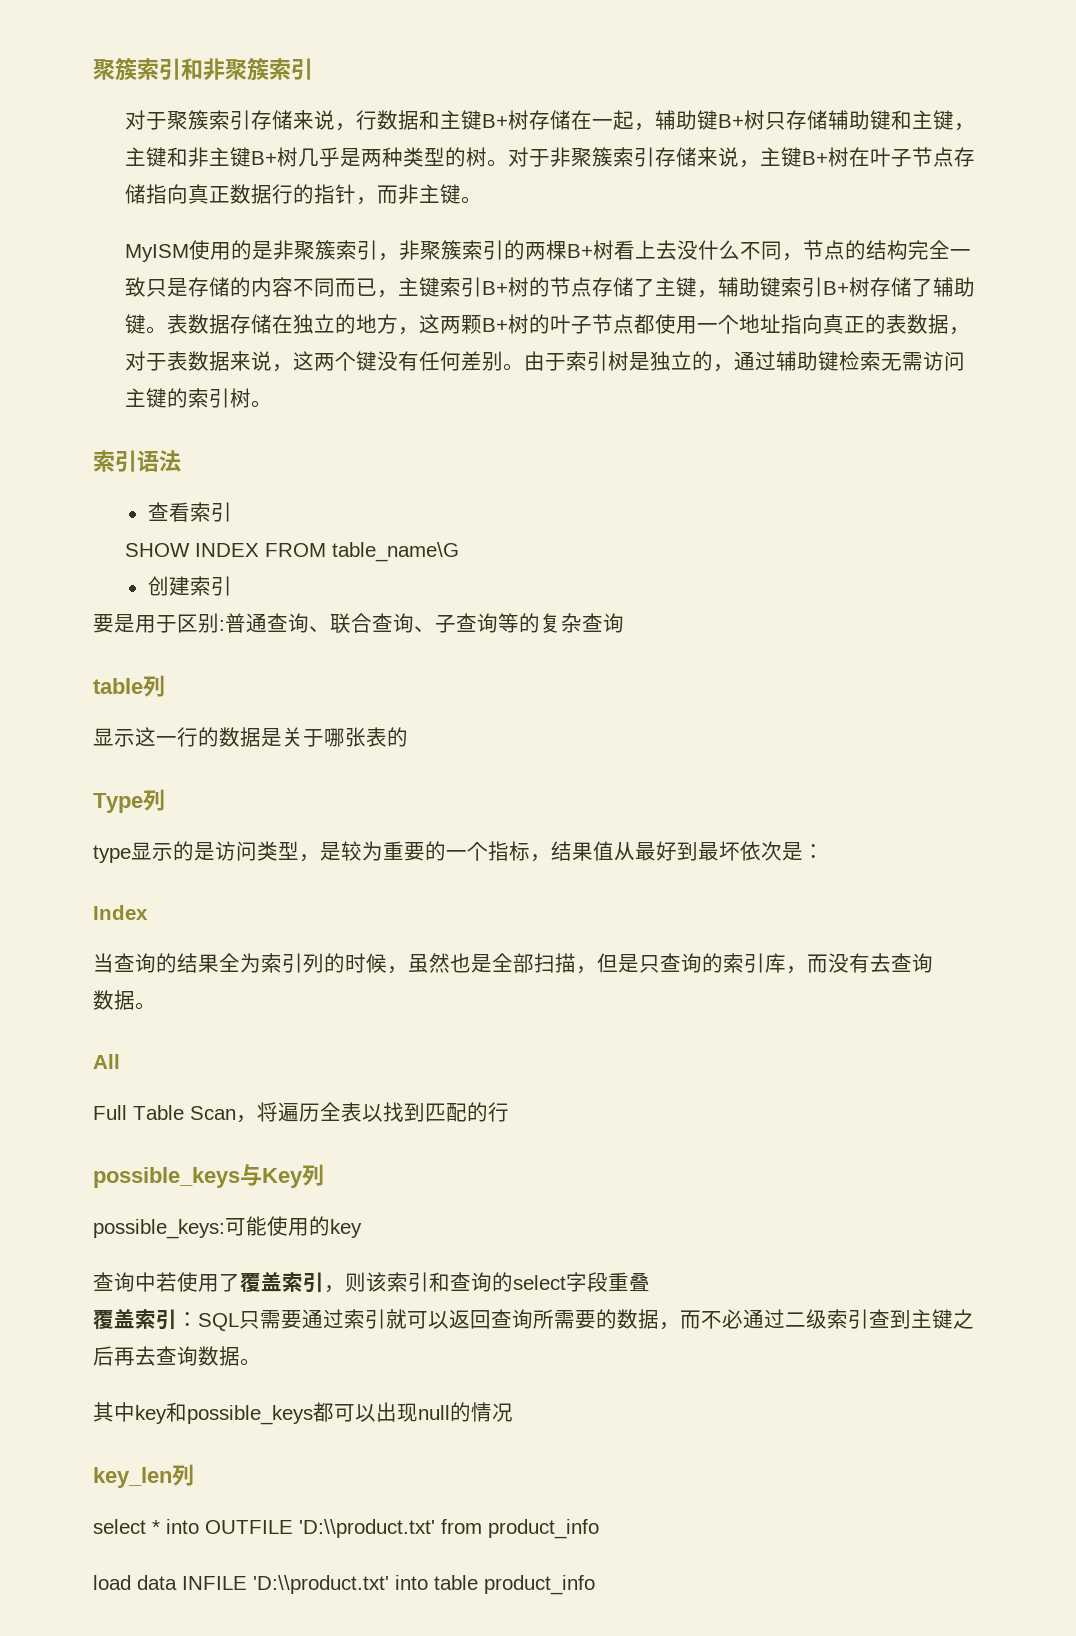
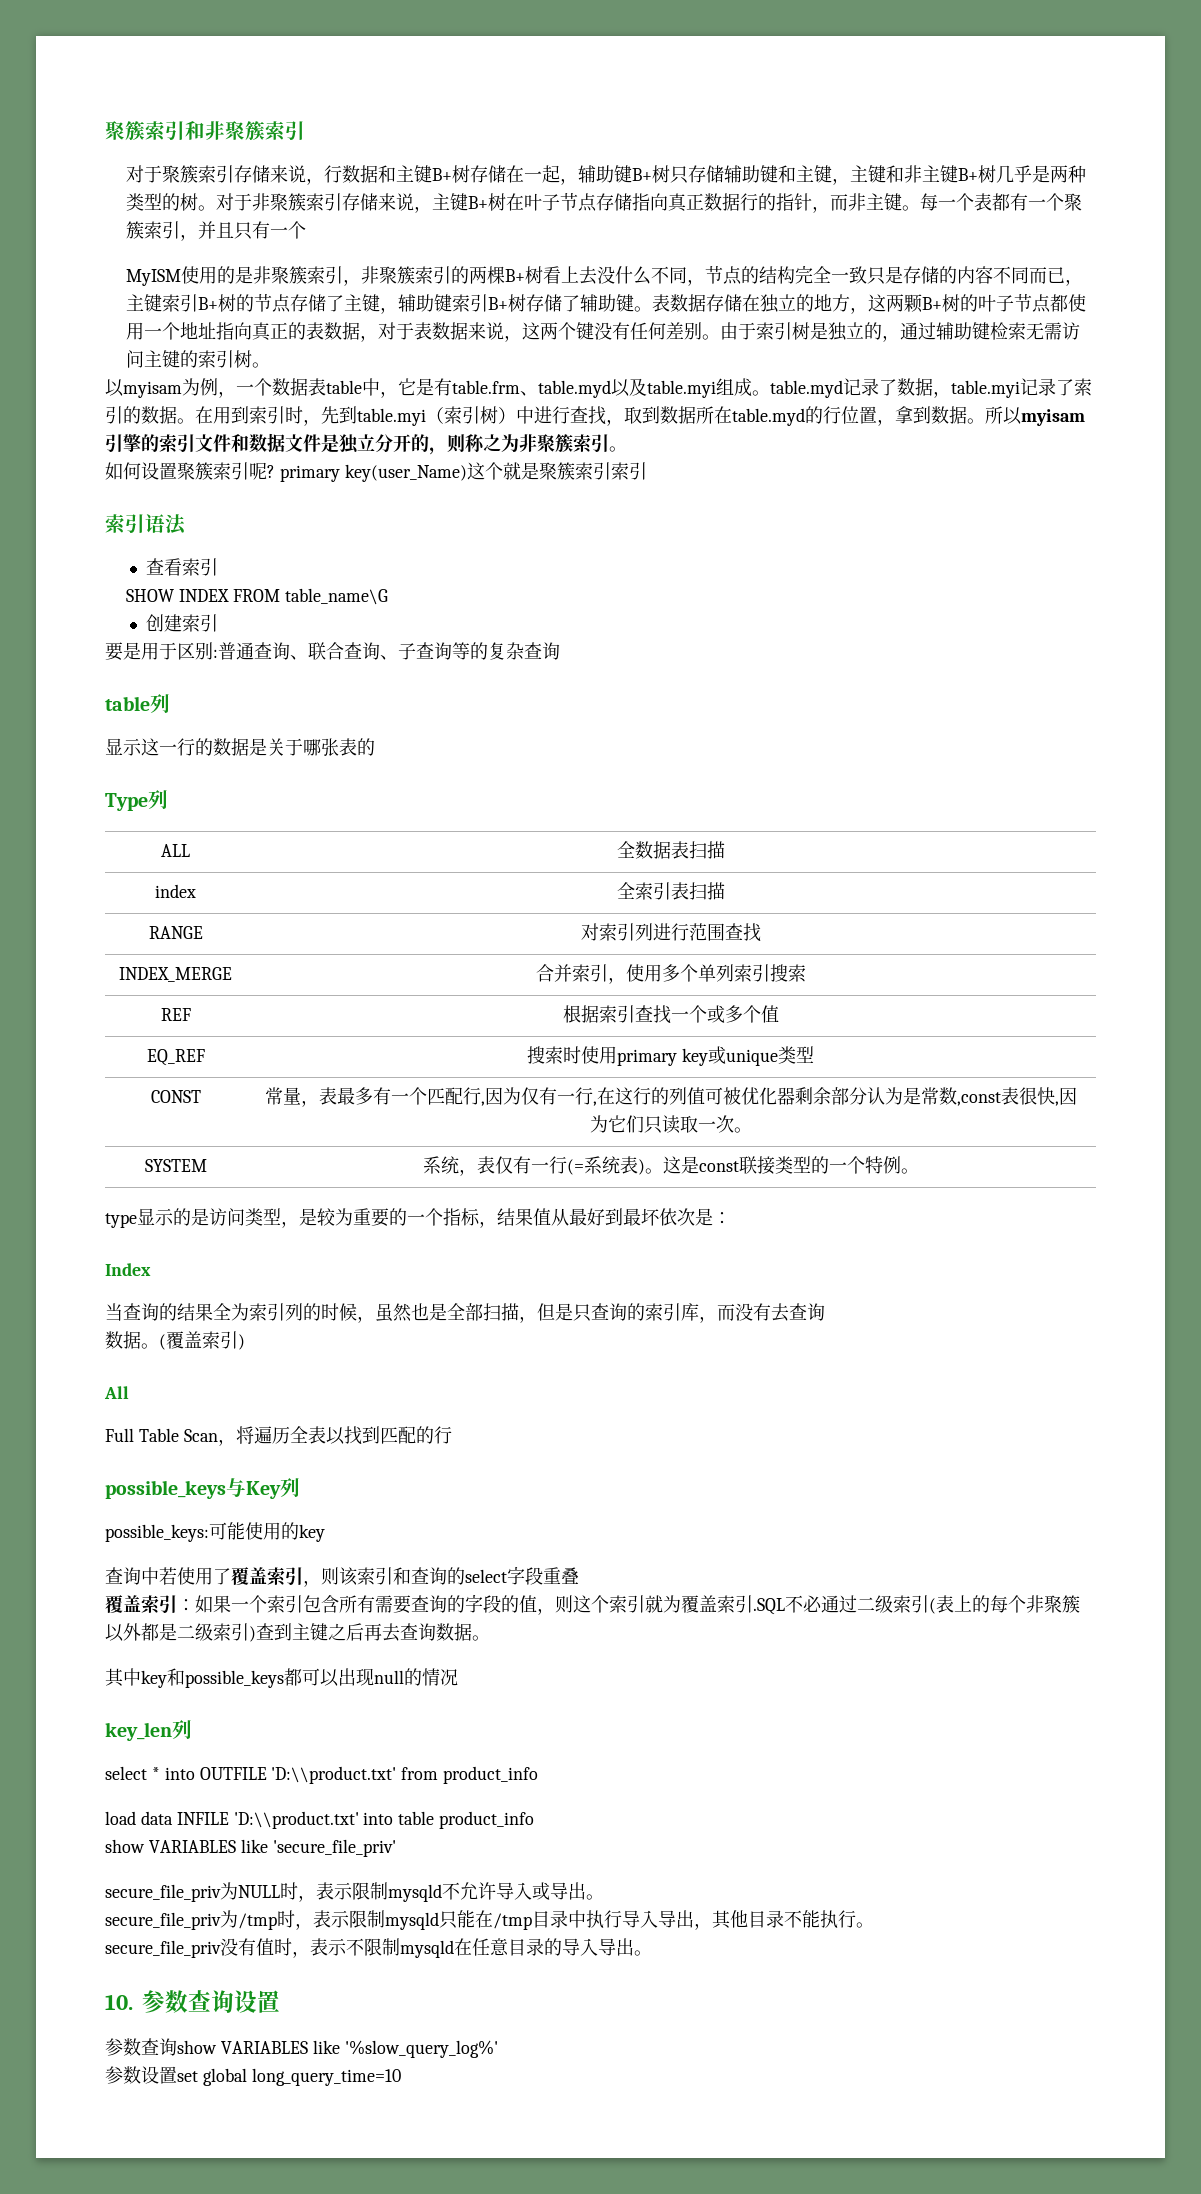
+ 每一个表都有一个聚簇索引，并且只有一个
+ 以myisam为例，一个数据表table中，它是有table.frm、table.myd以及table.myi组成。table.myd记录了数据，table.myi记录了索引的数据。在用到索引时，先到table.myi（索引树）中进行查找，取到数据所在table.myd的行位置，拿到数据。所以myisam引擎的索引文件和数据文件是独立分开的，则称之为非聚簇索引。
+ 如何设置聚簇索引呢? primary key(user_Name)这个就是聚簇索引索引
+ ALL | 全数据表扫描
+ index | 全索引表扫描
+ RANGE | 对索引列进行范围查找
+ INDEX_MERGE | 合并索引，使用多个单列索引搜索
+ REF | 根据索引查找一个或多个值
+ EQ_REF | 搜索时使用primary key或unique类型
+ CONST | 常量，表最多有一个匹配行,因为仅有一行,在这行的列值可被优化器剩余部分认为是常数,const表很快,因为它们只读取一次。
+ SYSTEM | 系统，表仅有一行(=系统表)。这是const联接类型的一个特例。
+ (覆盖索引)
- 覆盖索引：SQL只需要通过索引就可以返回查询所需要的数据，而不必通过二级索引查到主键之后再去查询数据。
+ 覆盖索引：如果一个索引包含所有需要查询的字段的值，则这个索引就为覆盖索引.SQL不必通过二级索引(表上的每个非聚簇以外都是二级索引)查到主键之后再去查询数据。
+ show VARIABLES like 'secure_file_priv'
+ secure_file_priv为NULL时，表示限制mysqld不允许导入或导出。
+ secure_file_priv为/tmp时，表示限制mysqld只能在/tmp目录中执行导入导出，其他目录不能执行。
+ secure_file_priv没有值时，表示不限制mysqld在任意目录的导入导出。
+ 10.参数查询设置
+ 参数查询show VARIABLES like '%slow_query_log%'
+ 参数设置set global long_query_time=10

